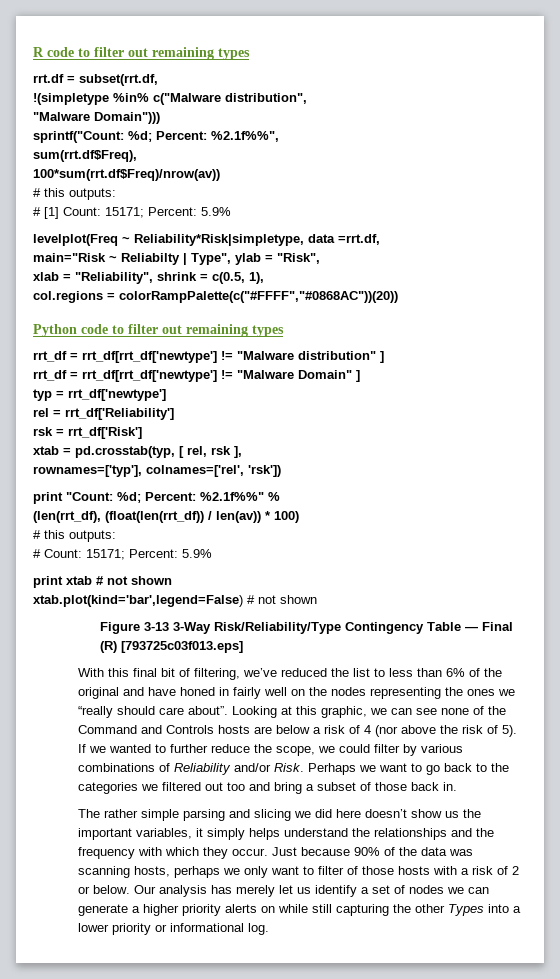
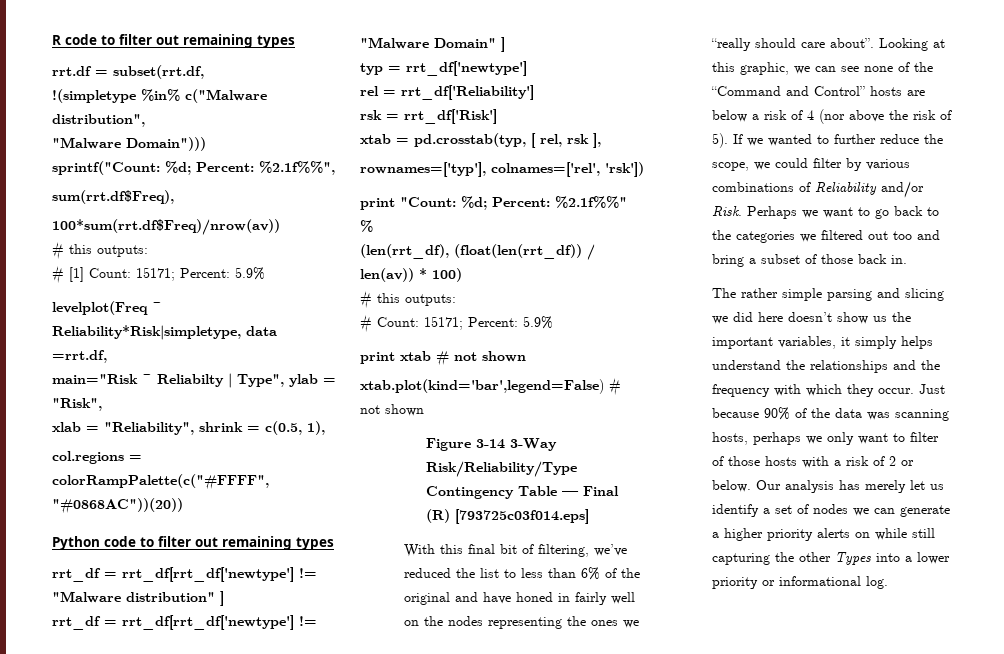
- Figure 3-13 3-Way Risk/Reliability/Type Contingency Table — Final (R) [793725c03f013.eps]
+ Figure 3-14 3-Way Risk/Reliability/Type Contingency Table — Final (R) [793725c03f014.eps]
- Looking at this graphic, we can see none of the Command and Controls hosts are below a risk of 4 (nor above the risk of 5).
+ Looking at this graphic, we can see none of the “Command and Control” hosts are below a risk of 4 (nor above the risk of 5).

